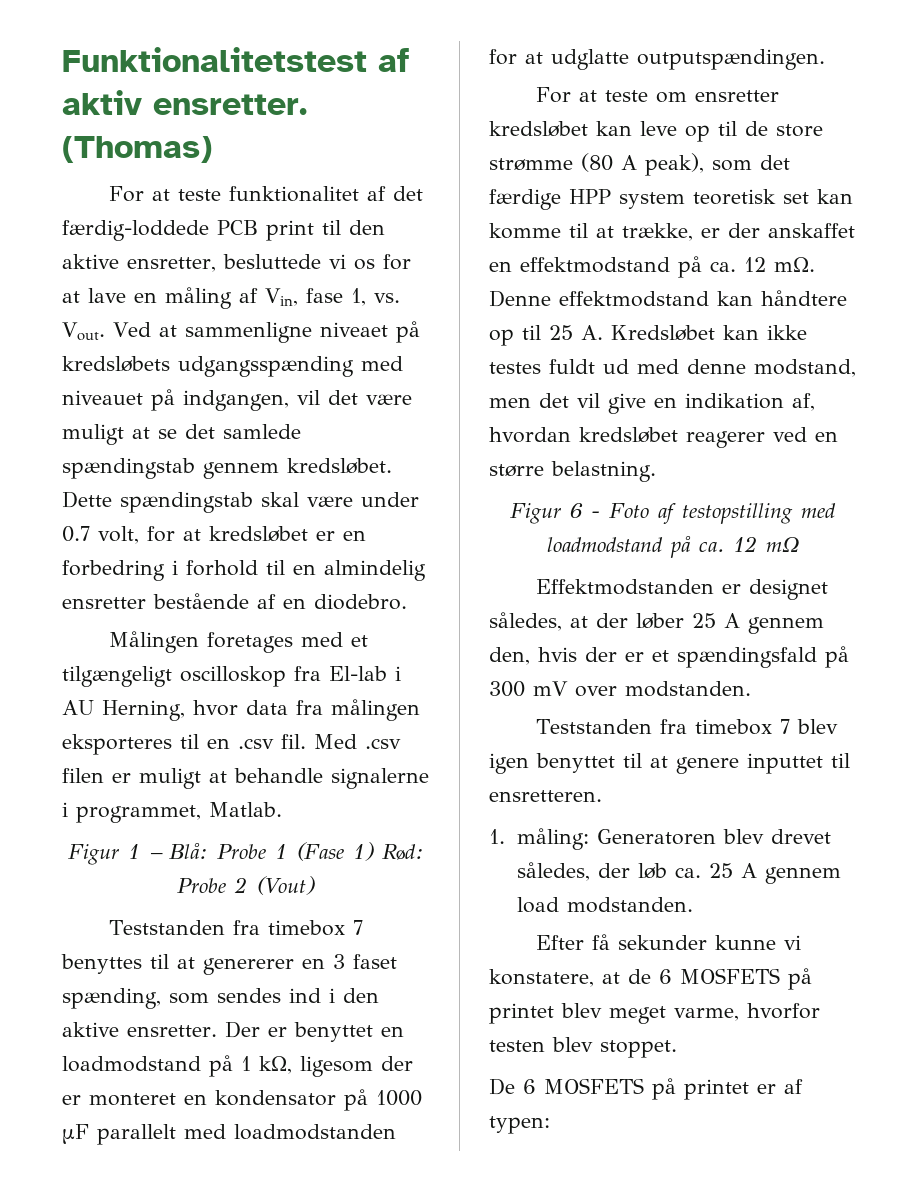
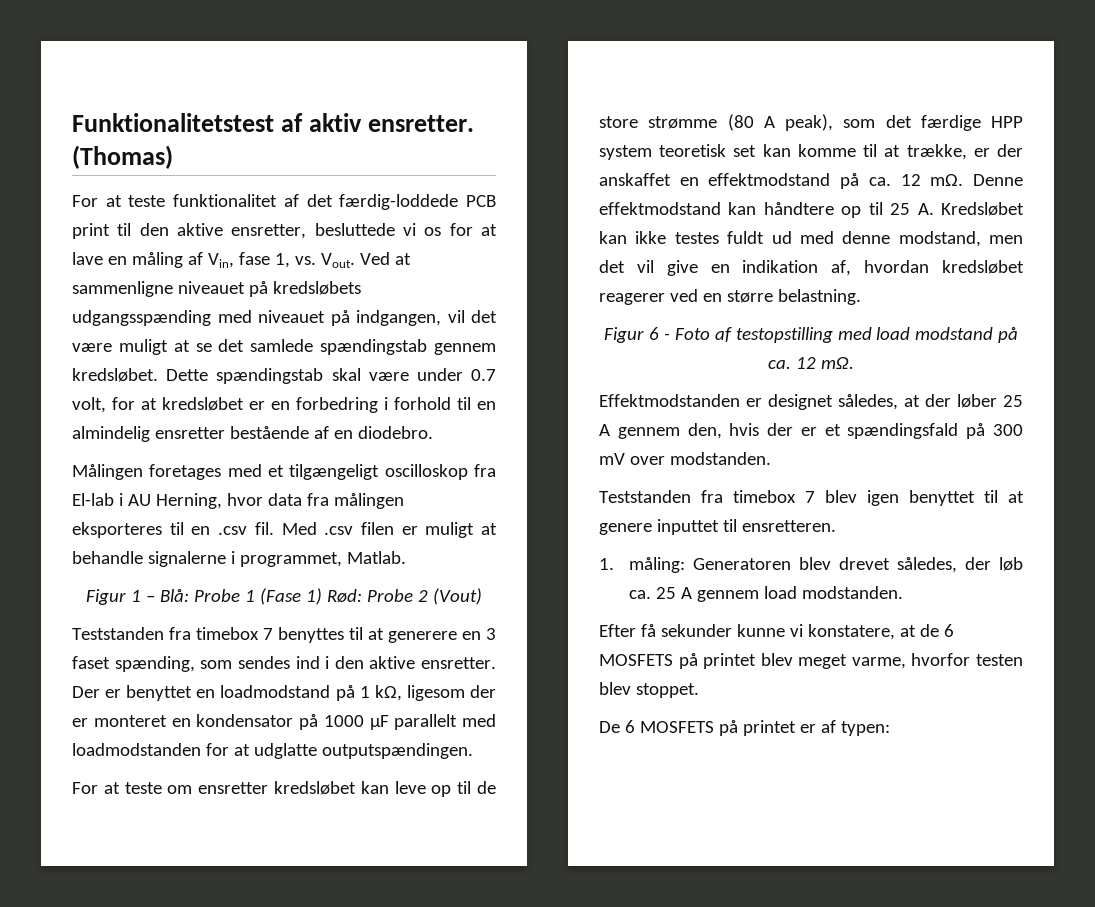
- Ved at sammenligne niveaet på kredsløbets udgangsspænding med niveauet på indgangen, vil det være muligt at se det samlede spændingstab gennem kredsløbet.
+ Ved at sammenligne niveauet på kredsløbets udgangsspænding med niveauet på indgangen, vil det være muligt at se det samlede spændingstab gennem kredsløbet.
- Teststanden fra timebox 7 benyttes til at genererer en 3 faset spænding, som sendes ind i den aktive ensretter.
+ Teststanden fra timebox 7 benyttes til at generere en 3 faset spænding, som sendes ind i den aktive ensretter.
- Figur 6 - Foto af testopstilling med loadmodstand på ca. 12 mΩ
+ Figur 6 - Foto af testopstilling med load modstand på ca. 12 mΩ.

